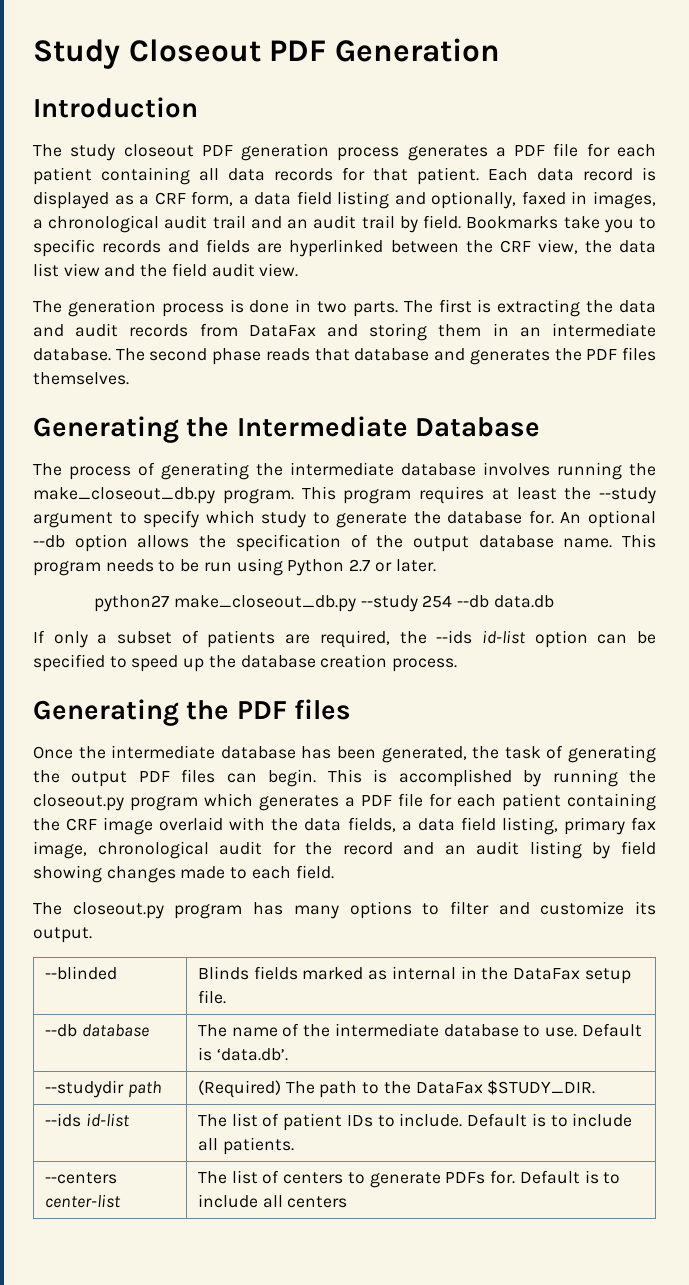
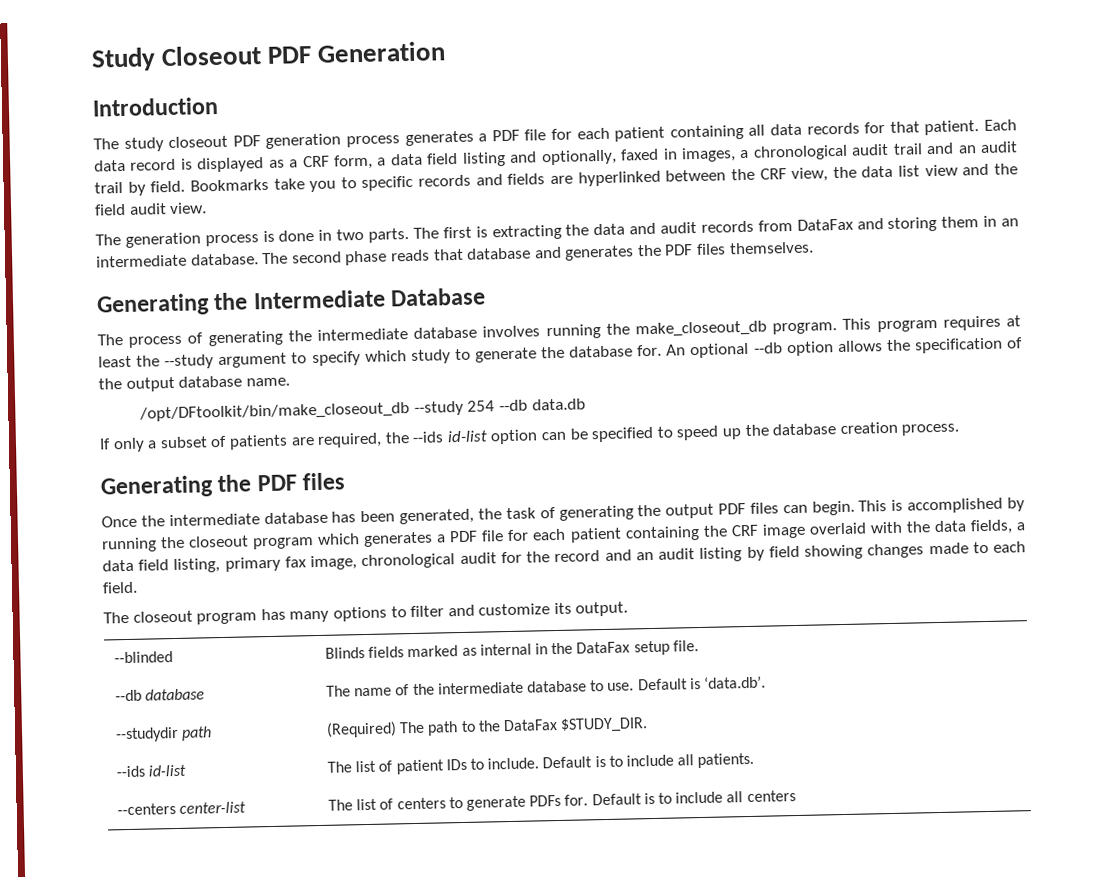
- The process of generating the intermediate database involves running the make_closeout_db.py program.
+ The process of generating the intermediate database involves running the make_closeout_db program.
- An optional --db option allows the specification of the output database name. This program needs to be run using Python 2.7 or later.
- python27 make_closeout_db.py --study 254 --db data.db
+ An optional --db option allows the specification of the output database name.
+ /opt/DFtoolkit/bin/make_closeout_db --study 254 --db data.db
- This is accomplished by running the closeout.py program which generates a PDF file for each patient containing the CRF image overlaid with the data fields, a data field listing, primary fax image, chronological audit for the record and an audit listing by field showing changes made to each field.
+ This is accomplished by running the closeout program which generates a PDF file for each patient containing the CRF image overlaid with the data fields, a data field listing, primary fax image, chronological audit for the record and an audit listing by field showing changes made to each field.
- The closeout.py program has many options to filter and customize its output.
+ The closeout program has many options to filter and customize its output.

